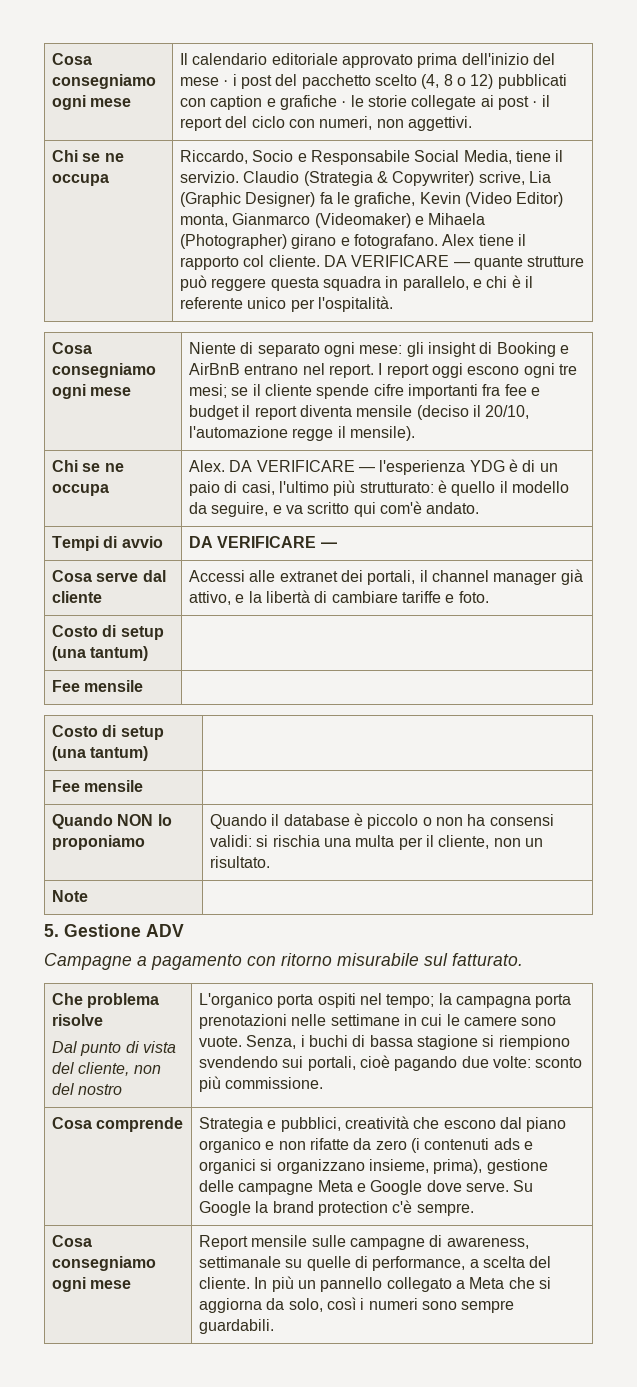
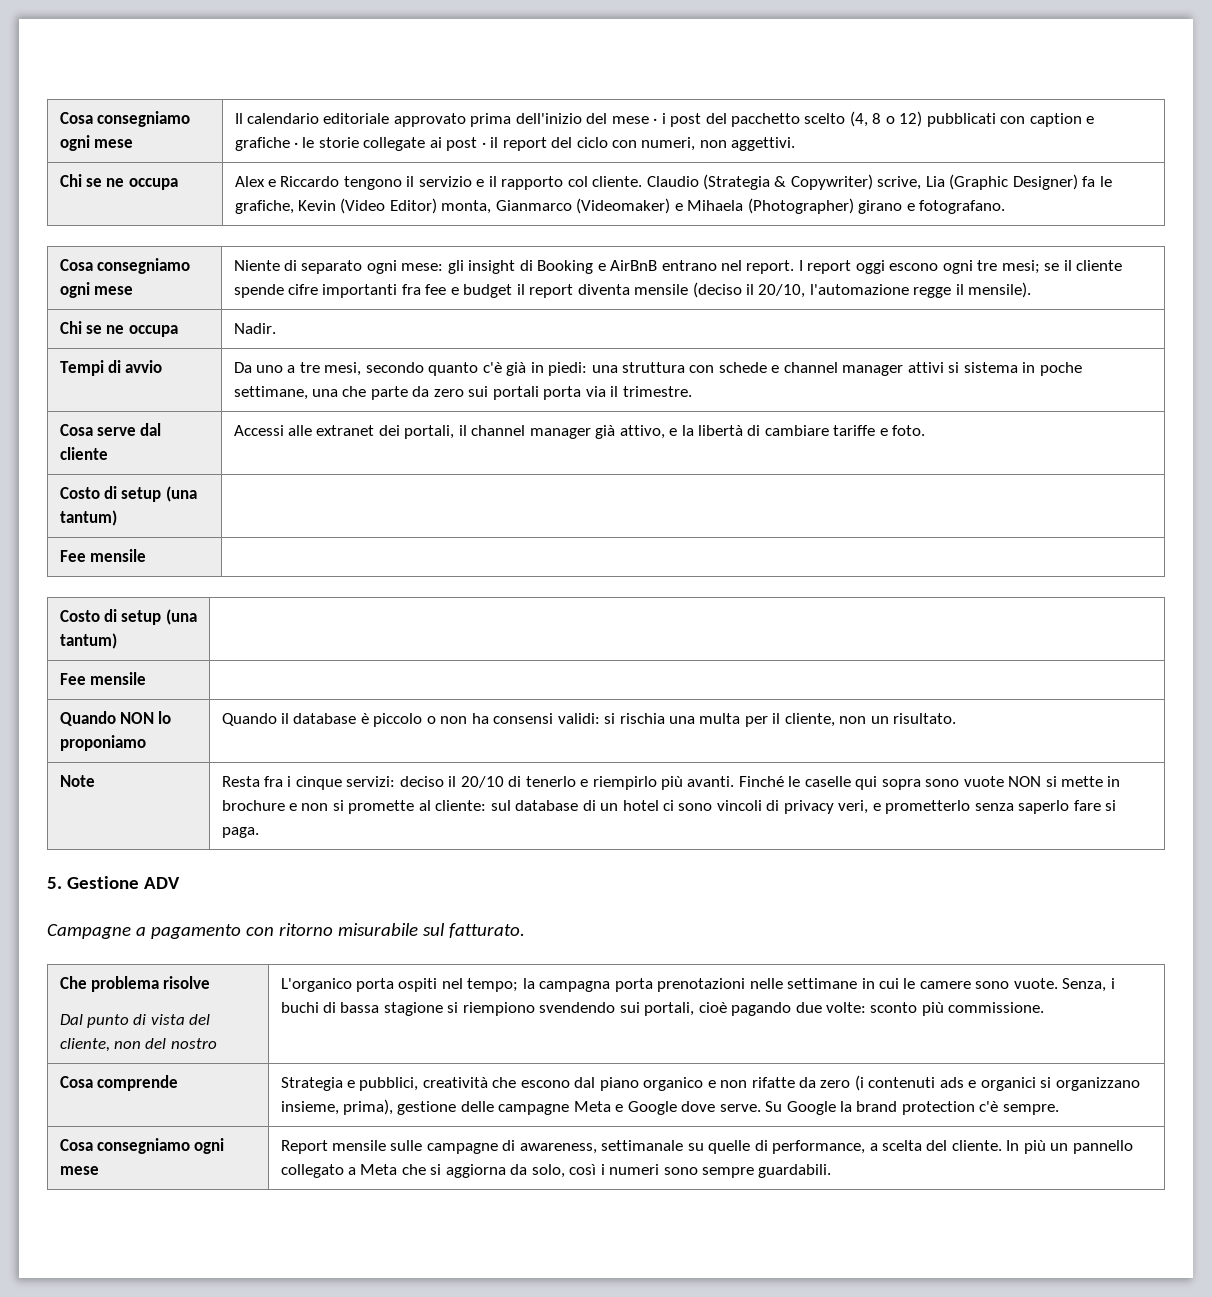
- Riccardo, Socio e Responsabile Social Media, tiene il servizio.
+ Alex e Riccardo tengono il servizio e il rapporto col cliente.
- Alex tiene il rapporto col cliente. DA VERIFICARE — quante strutture può reggere questa squadra in parallelo, e chi è il referente unico per l'ospitalità.
- Chi se ne occupa | Alex. DA VERIFICARE — l'esperienza YDG è di un paio di casi, l'ultimo più strutturato: è quello il modello da seguire, e va scritto qui com'è andato.
- Tempi di avvio | DA VERIFICARE —
+ Chi se ne occupa | Nadir.
+ Tempi di avvio | Da uno a tre mesi, secondo quanto c'è già in piedi: una struttura con schede e channel manager attivi si sistema in poche settimane, una che parte da zero sui portali porta via il trimestre.
+ Resta fra i cinque servizi: deciso il 20/10 di tenerlo e riempirlo più avanti. Finché le caselle qui sopra sono vuote NON si mette in brochure e non si promette al cliente: sul database di un hotel ci sono vincoli di privacy veri, e prometterlo senza saperlo fare si paga.

